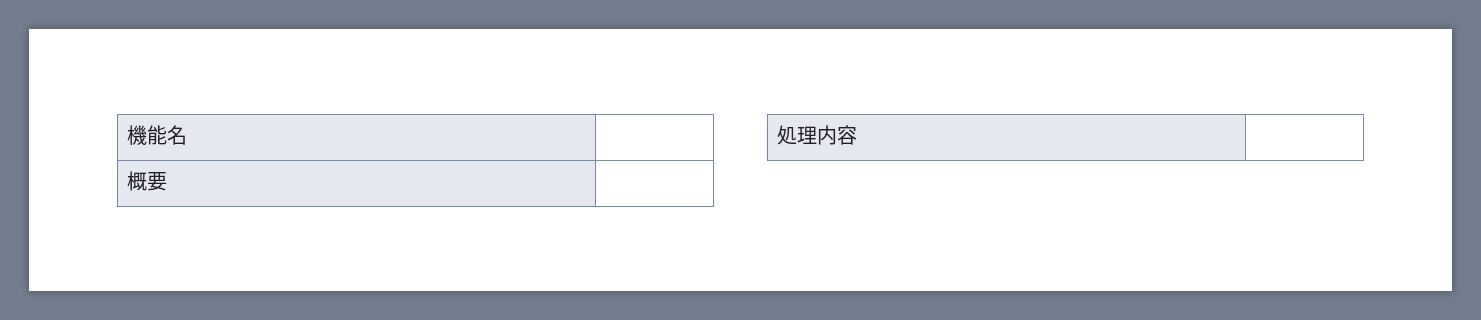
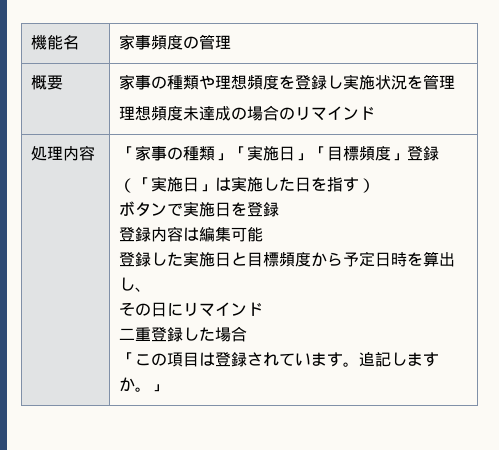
- 機能名 |
- 概要 |
- 処理内容 |
+ 機能名 | 家事頻度の管理
+ 概要 | 家事の種類や理想頻度を登録し実施状況を管理
+ 理想頻度未達成の場合のリマインド
+ 処理内容 | 「家事の種類」「実施日」「目標頻度」登録
+ （「実施日」は実施した日を指す）
+ ボタンで実施日を登録
+ 登録内容は編集可能
+ 登録した実施日と目標頻度から予定日時を算出し、
+ その日にリマインド
+ 二重登録した場合
+ 「この項目は登録されています。追記しますか。」

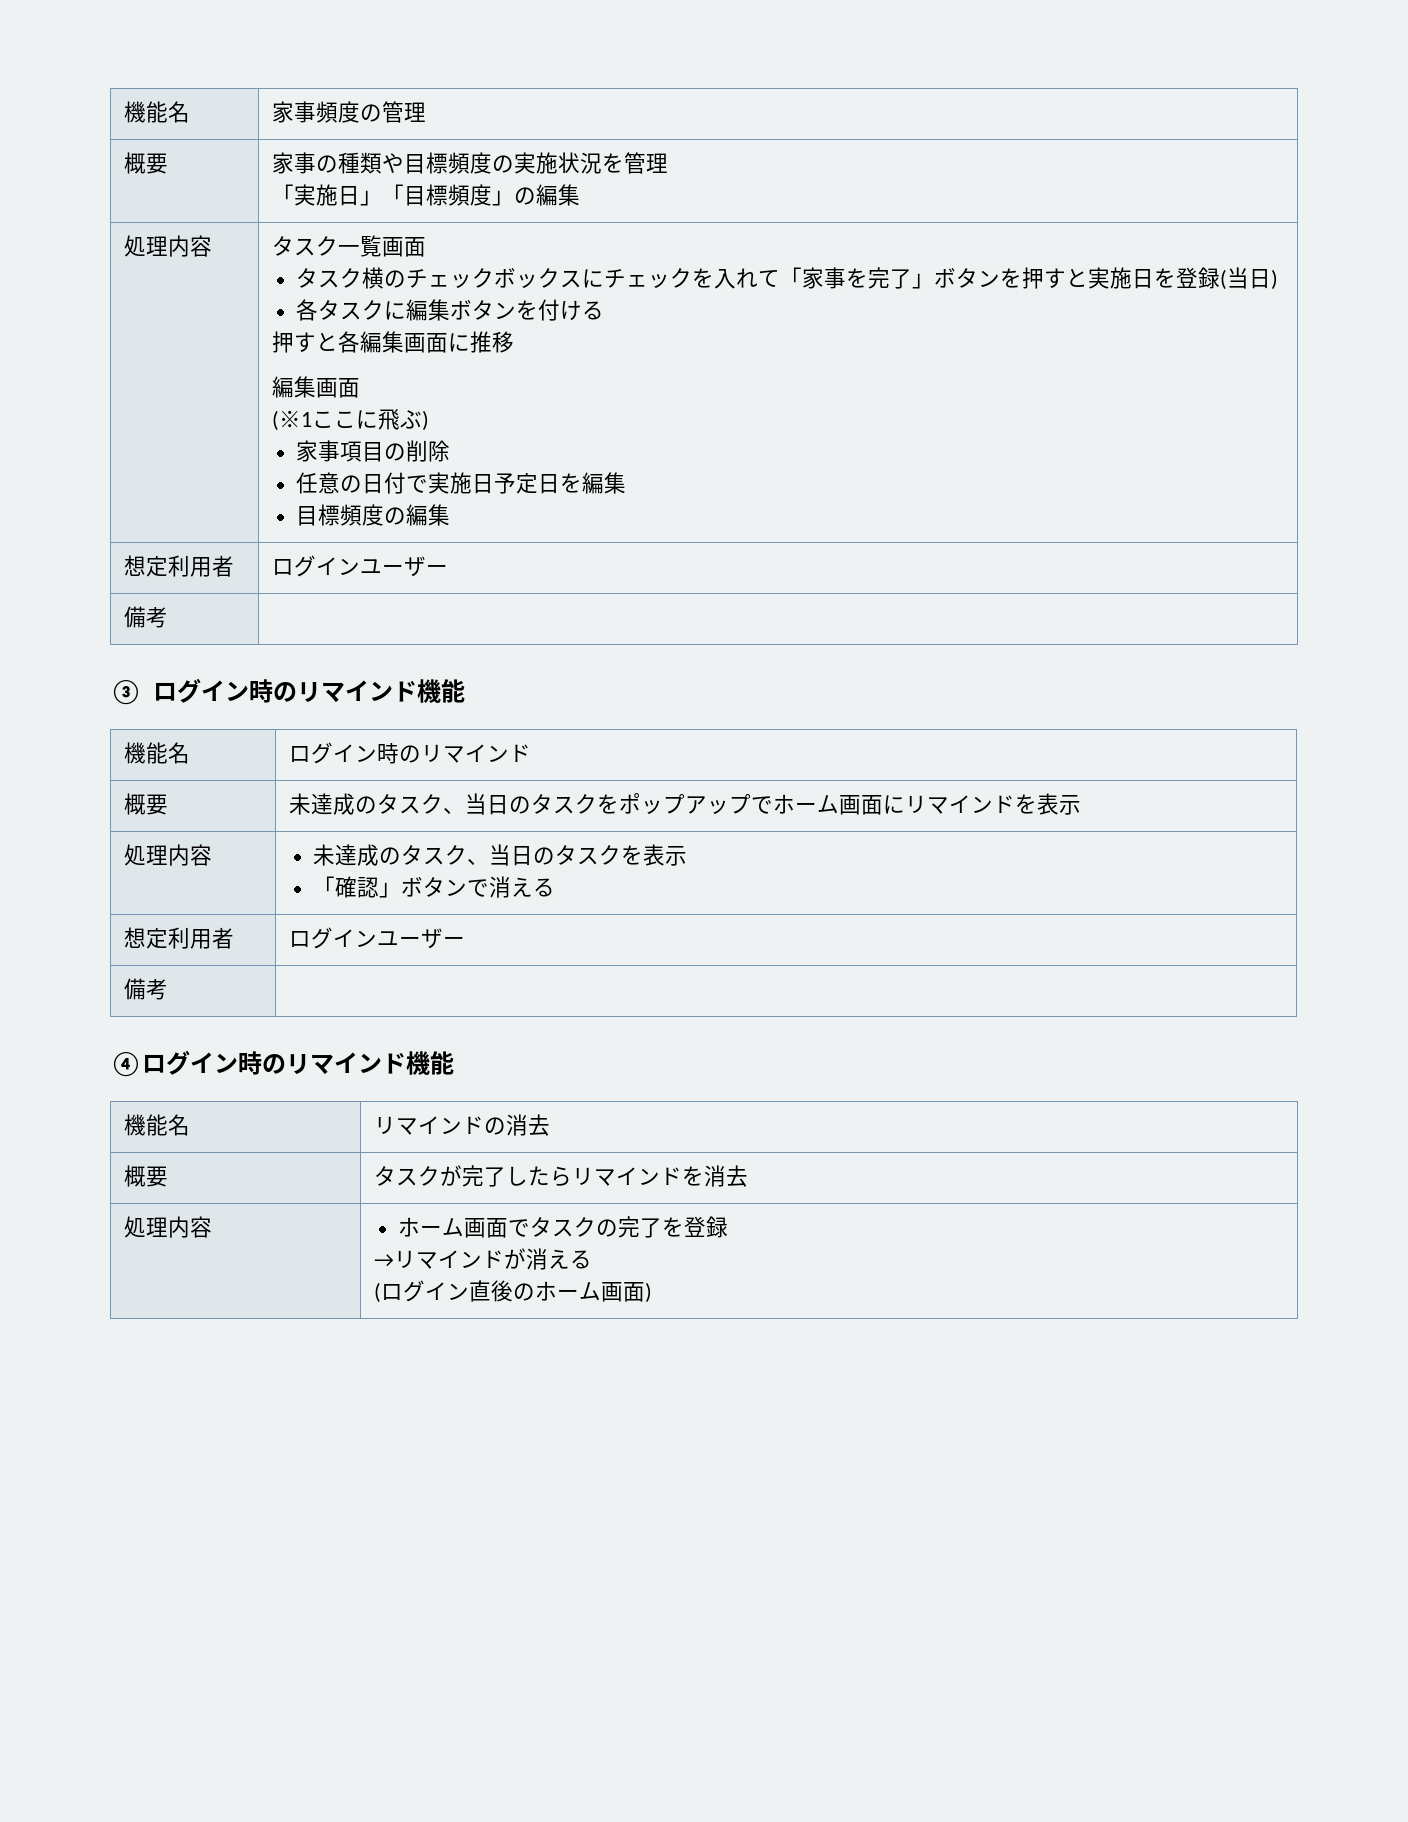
- 概要 | 家事の種類や理想頻度を登録し実施状況を管理
- 理想頻度未達成の場合のリマインド
- 処理内容 | 「家事の種類」「実施日」「目標頻度」登録
- （「実施日」は実施した日を指す）
- ボタンで実施日を登録
- 登録内容は編集可能
- 登録した実施日と目標頻度から予定日時を算出し、
- その日にリマインド
- 二重登録した場合
- 「この項目は登録されています。追記しますか。」
+ 概要 | 家事の種類や目標頻度の実施状況を管理
+ 「実施日」「目標頻度」の編集
+ 処理内容 | タスク一覧画面
+ タスク横のチェックボックスにチェックを入れて「家事を完了」ボタンを押すと実施日を登録(当日)
+ 各タスクに編集ボタンを付ける
+ 押すと各編集画面に推移
+ 編集画面
+ (※1ここに飛ぶ)
+ 家事項目の削除
+ 任意の日付で実施日予定日を編集
+ 目標頻度の編集
+ 想定利用者 | ログインユーザー
+ 備考 |
+ ③ログイン時のリマインド機能
+ 機能名 | ログイン時のリマインド
+ 概要 | 未達成のタスク、当日のタスクをポップアップでホーム画面にリマインドを表示
+ 処理内容 | 未達成のタスク、当日のタスクを表示
+ 「確認」ボタンで消える
+ 想定利用者 | ログインユーザー
+ 備考 |
+ ④ログイン時のリマインド機能
+ 機能名 | リマインドの消去
+ 概要 | タスクが完了したらリマインドを消去
+ 処理内容 | ホーム画面でタスクの完了を登録
+ →リマインドが消える
+ (ログイン直後のホーム画面)

